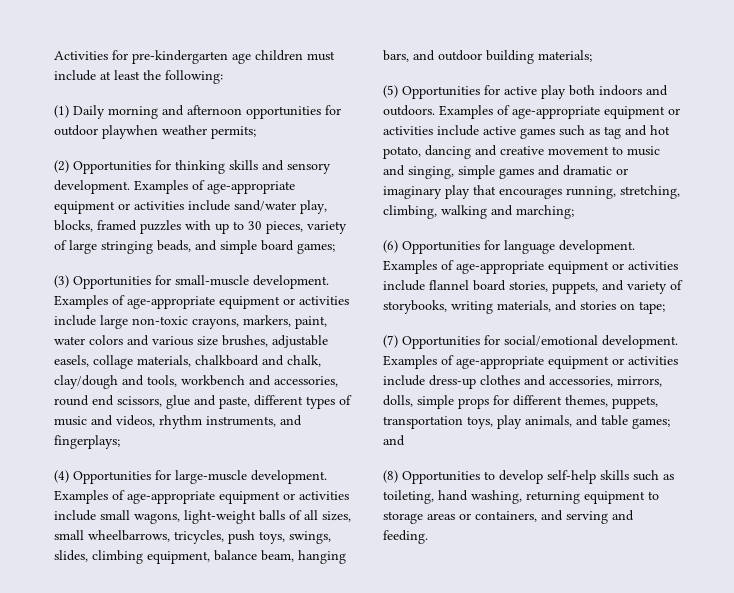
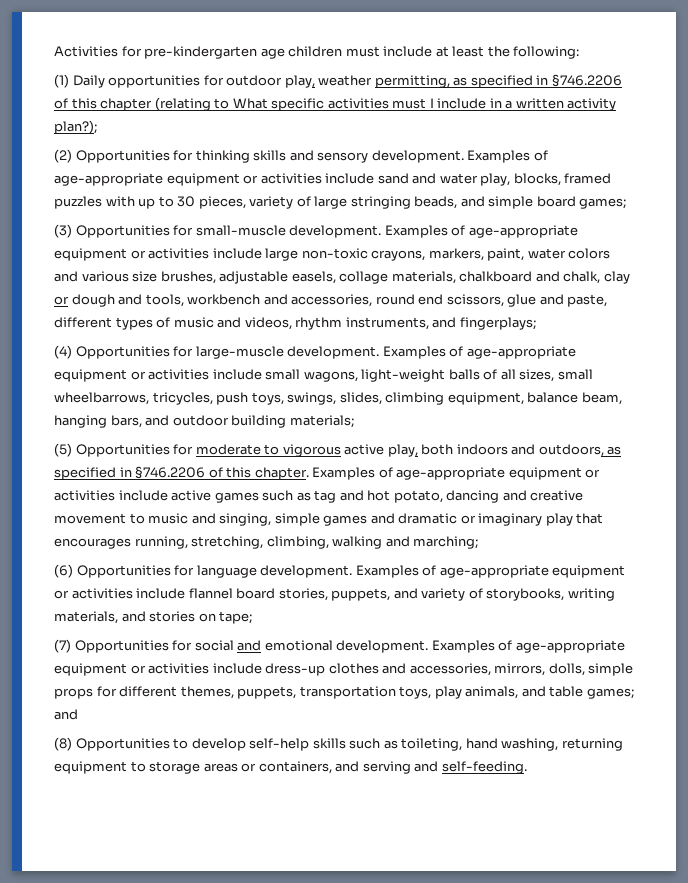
- (1) Daily morning and afternoon opportunities for outdoor playwhen weather permits;
+ (1) Daily opportunities for outdoor play, weather permitting, as specified in §746.2206 of this chapter (relating to What specific activities must I include in a written activity plan?);
- Examples of age-appropriate equipment or activities include sand/water play, blocks, framed puzzles with up to 30 pieces, variety of large stringing beads, and simple board games;
+ Examples of age-appropriate equipment or activities include sand and water play, blocks, framed puzzles with up to 30 pieces, variety of large stringing beads, and simple board games;
- Examples of age-appropriate equipment or activities include large non-toxic crayons, markers, paint, water colors and various size brushes, adjustable easels, collage materials, chalkboard and chalk, clay/dough and tools, workbench and accessories, round end scissors, glue and paste, different types of music and videos, rhythm instruments, and fingerplays;
+ Examples of age-appropriate equipment or activities include large non-toxic crayons, markers, paint, water colors and various size brushes, adjustable easels, collage materials, chalkboard and chalk, clay or dough and tools, workbench and accessories, round end scissors, glue and paste, different types of music and videos, rhythm instruments, and fingerplays;
- (5) Opportunities for active play both indoors and outdoors.
+ (5) Opportunities for moderate to vigorous active play, both indoors and outdoors, as specified in §746.2206 of this chapter.
- (7) Opportunities for social/emotional development.
+ (7) Opportunities for social and emotional development.
- (8) Opportunities to develop self-help skills such as toileting, hand washing, returning equipment to storage areas or containers, and serving and feeding.
+ (8) Opportunities to develop self-help skills such as toileting, hand washing, returning equipment to storage areas or containers, and serving and self-feeding.

